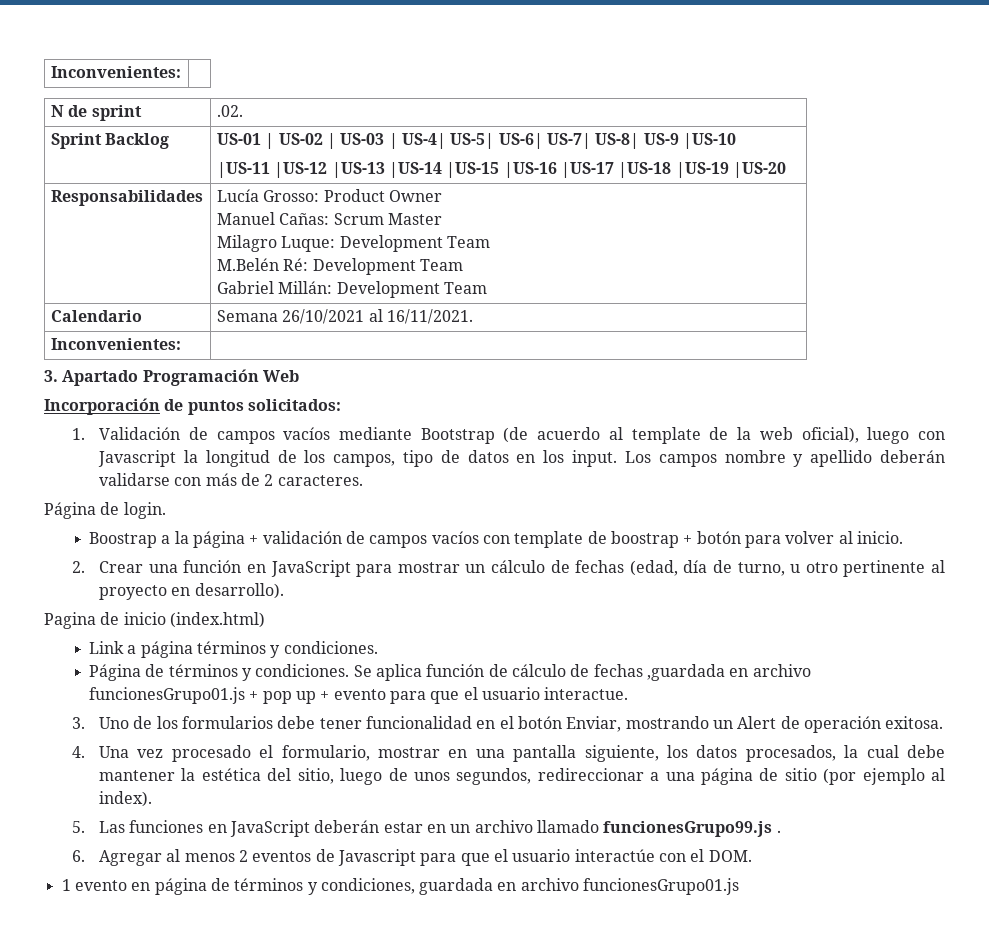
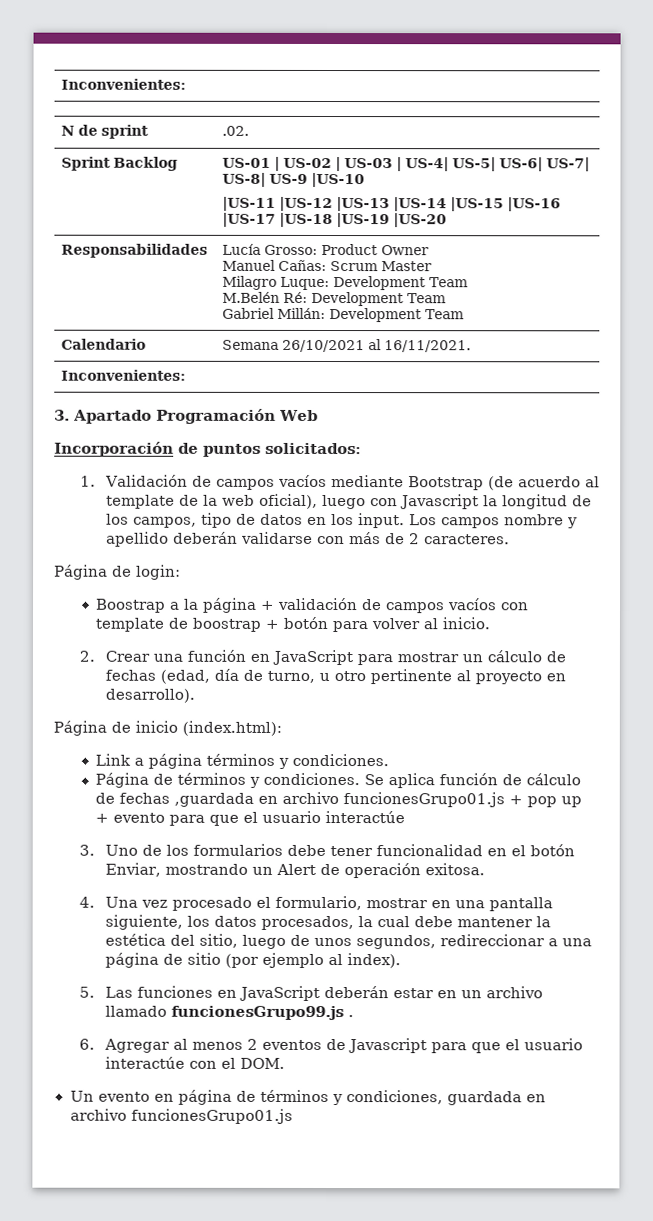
- Página de login.
+ Página de login:
- Pagina de inicio (index.html)
+ Página de inicio (index.html):
- Se aplica función de cálculo de fechas ,guardada en archivo funcionesGrupo01.js + pop up + evento para que el usuario interactue.
+ Se aplica función de cálculo de fechas ,guardada en archivo funcionesGrupo01.js + pop up + evento para que el usuario interactúe
- 1 evento en página de términos y condiciones, guardada en archivo funcionesGrupo01.js
+ Un evento en página de términos y condiciones, guardada en archivo funcionesGrupo01.js

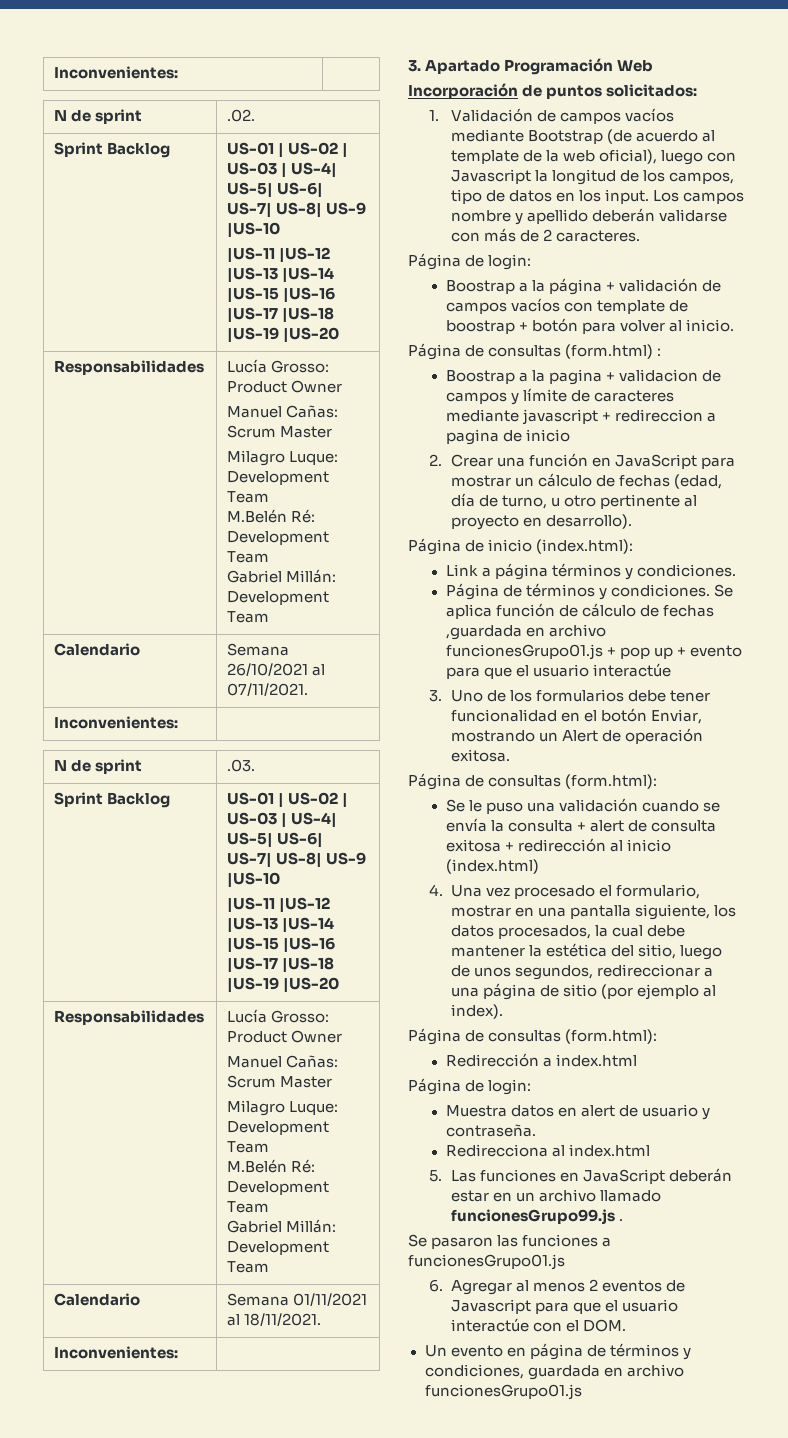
- Calendario | Semana 26/10/2021 al 16/11/2021.
+ Calendario | Semana 26/10/2021 al 07/11/2021.
+ Inconvenientes: |
+ N de sprint | .03.
+ Sprint Backlog | US-01 | US-02 | US-03 | US-4| US-5| US-6| US-7| US-8| US-9 |US-10
+ |US-11 |US-12 |US-13 |US-14 |US-15 |US-16 |US-17 |US-18 |US-19 |US-20
+ Responsabilidades | Lucía Grosso: Product Owner
+ Manuel Cañas: Scrum Master
+ Milagro Luque: Development Team
+ M.Belén Ré: Development Team
+ Gabriel Millán: Development Team
+ Calendario | Semana 01/11/2021 al 18/11/2021.
+ Página de consultas (form.html) :
+ Boostrap a la pagina + validacion de campos y límite de caracteres mediante javascript + redireccion a pagina de inicio
  3. Uno de los formularios debe tener funcionalidad en el botón Enviar, mostrando un Alert de operación exitosa.
+ Página de consultas (form.html):
+ Se le puso una validación cuando se envía la consulta + alert de consulta exitosa + redirección al inicio (index.html)
  4. Una vez procesado el formulario, mostrar en una pantalla siguiente, los datos procesados, la cual debe mantener la estética del sitio, luego de unos segundos, redireccionar a una página de sitio (por ejemplo al index).
+ Página de consultas (form.html):
+ Redirección a index.html
+ Página de login:
+ Muestra datos en alert de usuario y contraseña.
+ Redirecciona al index.html
+ Se pasaron las funciones a funcionesGrupo01.js

